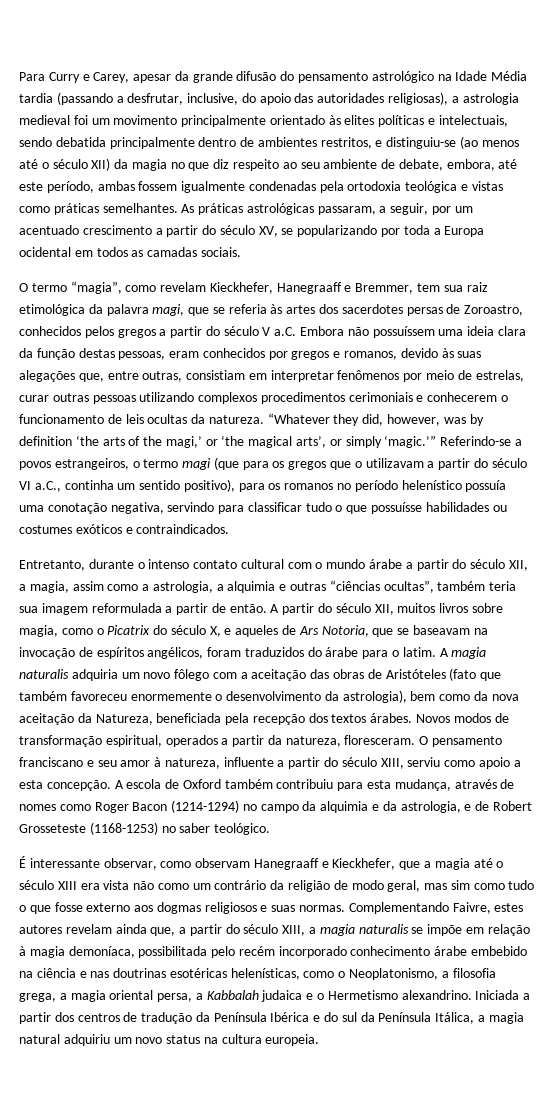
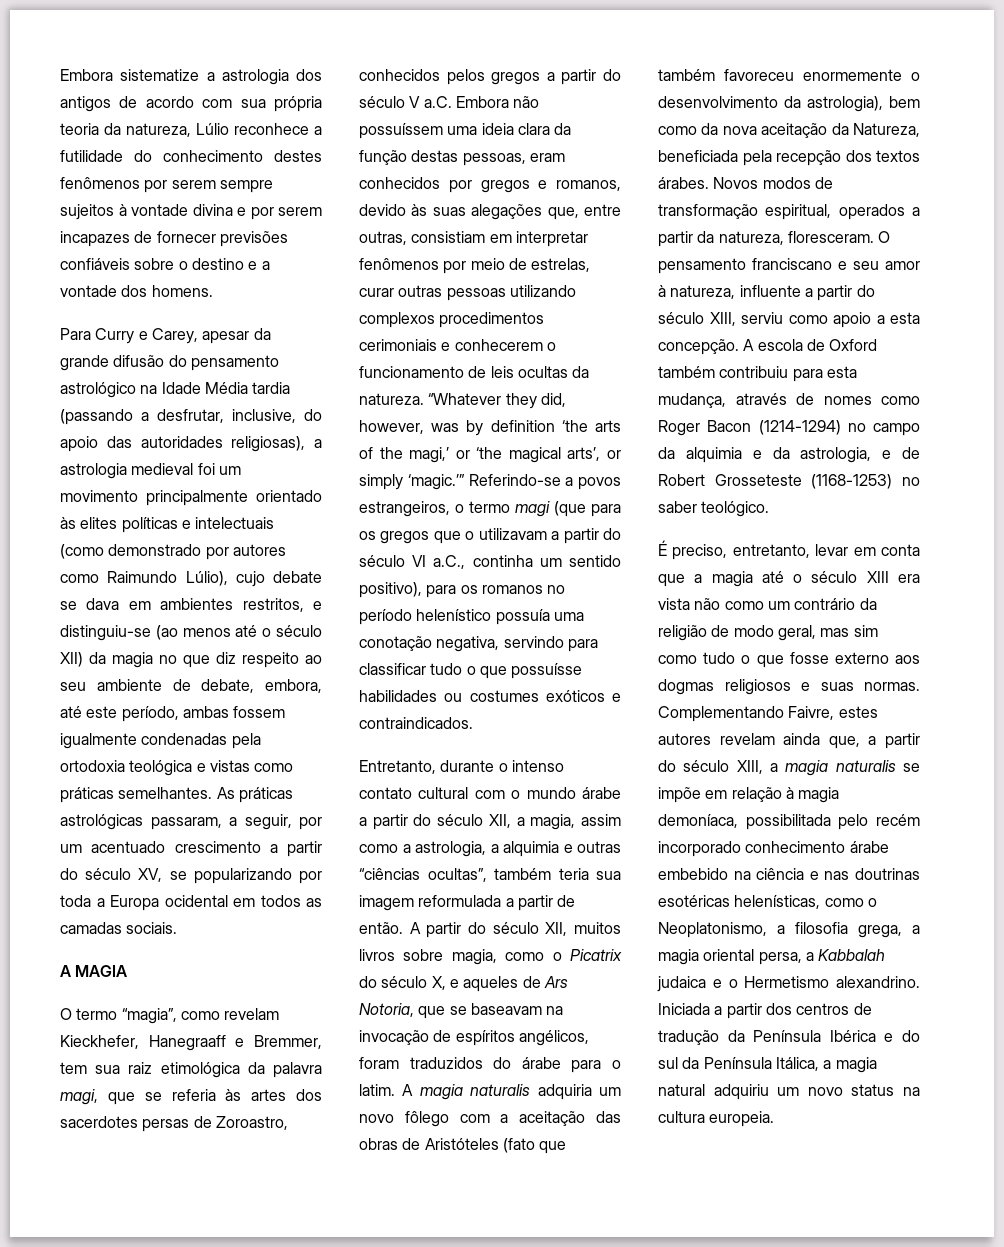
+ Embora sistematize a astrologia dos antigos de acordo com sua própria teoria da natureza, Lúlio reconhece a futilidade do conhecimento destes fenômenos por serem sempre sujeitos à vontade divina e por serem incapazes de fornecer previsões confiáveis sobre o destino e a vontade dos homens.
- Para Curry e Carey, apesar da grande difusão do pensamento astrológico na Idade Média tardia (passando a desfrutar, inclusive, do apoio das autoridades religiosas), a astrologia medieval foi um movimento principalmente orientado às elites políticas e intelectuais, sendo debatida principalmente dentro de ambientes restritos, e distinguiu-se (ao menos até o século XII) da magia no que diz respeito ao seu ambiente de debate, embora, até este período, ambas fossem igualmente condenadas pela ortodoxia teológica e vistas como práticas semelhantes.
+ Para Curry e Carey, apesar da grande difusão do pensamento astrológico na Idade Média tardia (passando a desfrutar, inclusive, do apoio das autoridades religiosas), a astrologia medieval foi um movimento principalmente orientado às elites políticas e intelectuais (como demonstrado por autores como Raimundo Lúlio), cujo debate se dava em ambientes restritos, e distinguiu-se (ao menos até o século XII) da magia no que diz respeito ao seu ambiente de debate, embora, até este período, ambas fossem igualmente condenadas pela ortodoxia teológica e vistas como práticas semelhantes.
+ A MAGIA
- É interessante observar, como observam Hanegraaff e Kieckhefer, que a magia até o século XIII era vista não como um contrário da religião de modo geral, mas sim como tudo o que fosse externo aos dogmas religiosos e suas normas.
+ É preciso, entretanto, levar em conta que a magia até o século XIII era vista não como um contrário da religião de modo geral, mas sim como tudo o que fosse externo aos dogmas religiosos e suas normas.

